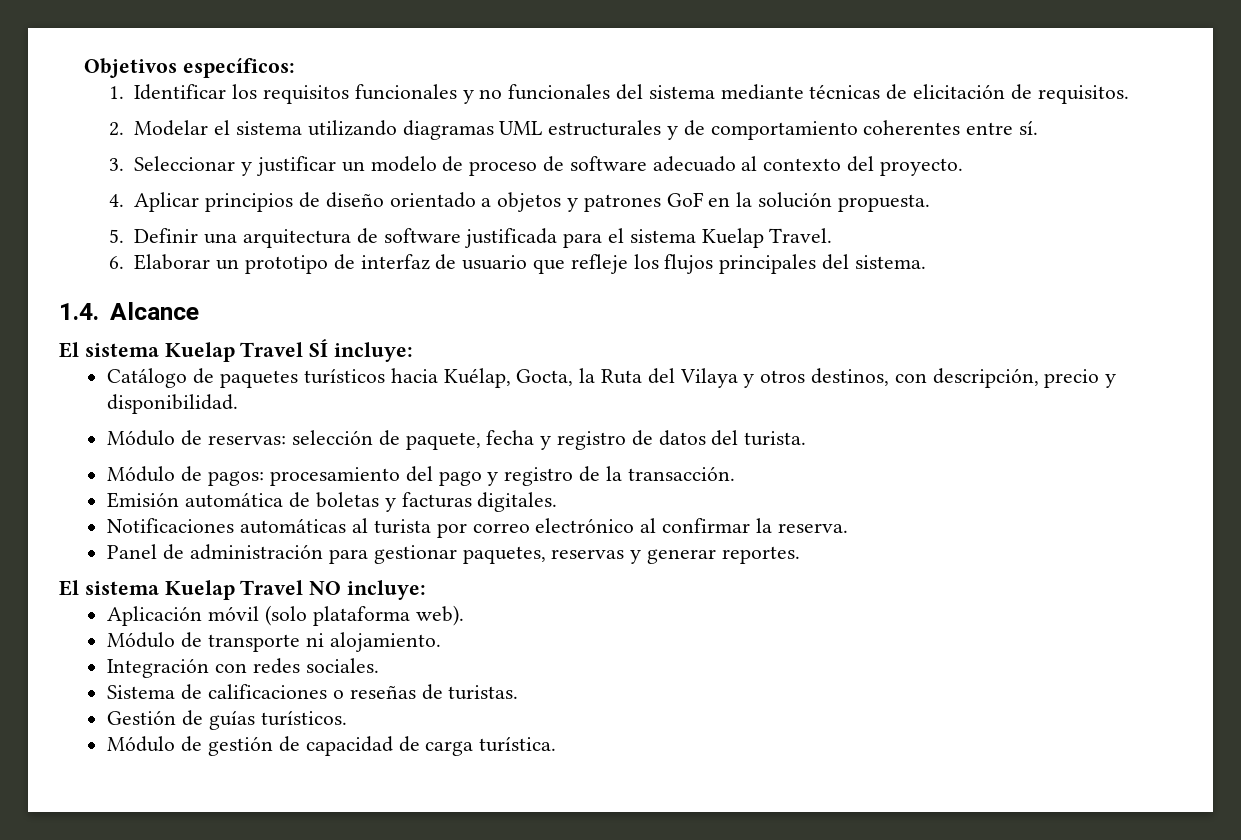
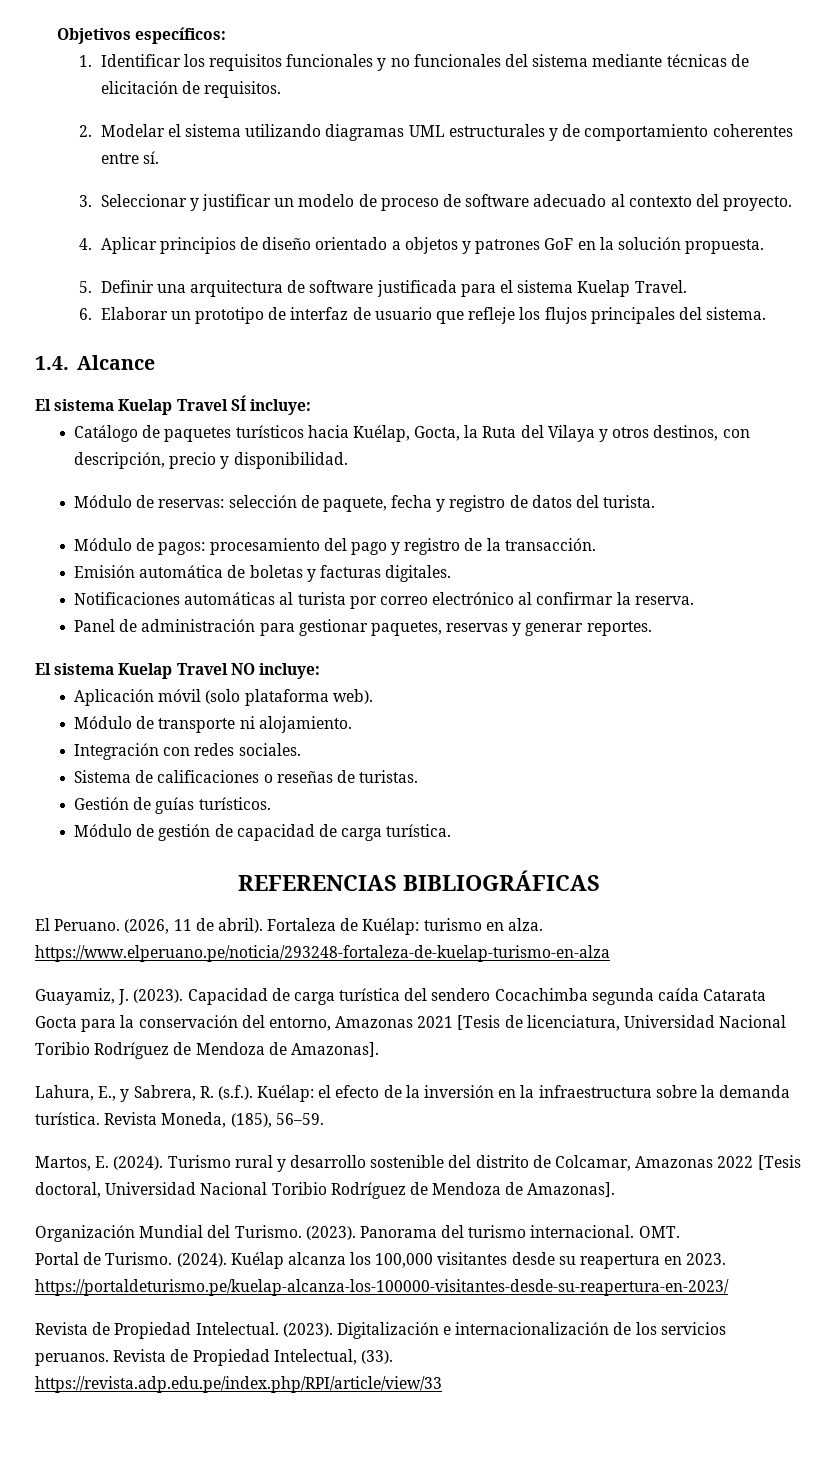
+ REFERENCIAS BIBLIOGRÁFICAS
+ El Peruano. (2026, 11 de abril). Fortaleza de Kuélap: turismo en alza. https://www.elperuano.pe/noticia/293248-fortaleza-de-kuelap-turismo-en-alza
+ Guayamiz, J. (2023). Capacidad de carga turística del sendero Cocachimba segunda caída Catarata Gocta para la conservación del entorno, Amazonas 2021 [Tesis de licenciatura, Universidad Nacional Toribio Rodríguez de Mendoza de Amazonas].
+ Lahura, E., y Sabrera, R. (s.f.). Kuélap: el efecto de la inversión en la infraestructura sobre la demanda turística. Revista Moneda, (185), 56–59.
+ Martos, E. (2024). Turismo rural y desarrollo sostenible del distrito de Colcamar, Amazonas 2022 [Tesis doctoral, Universidad Nacional Toribio Rodríguez de Mendoza de Amazonas].
+ Organización Mundial del Turismo. (2023). Panorama del turismo internacional. OMT.
+ Portal de Turismo. (2024). Kuélap alcanza los 100,000 visitantes desde su reapertura en 2023. https://portaldeturismo.pe/kuelap-alcanza-los-100000-visitantes-desde-su-reapertura-en-2023/
+ Revista de Propiedad Intelectual. (2023). Digitalización e internacionalización de los servicios peruanos. Revista de Propiedad Intelectual, (33). https://revista.adp.edu.pe/index.php/RPI/article/view/33

